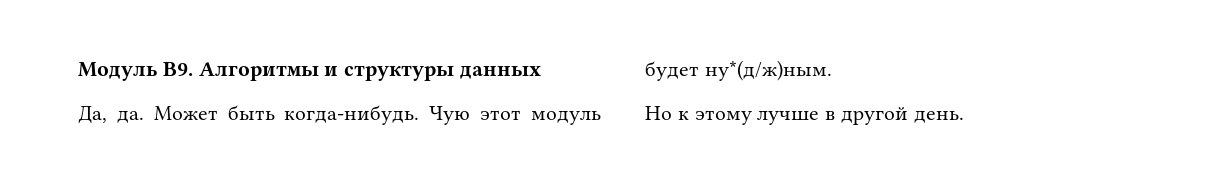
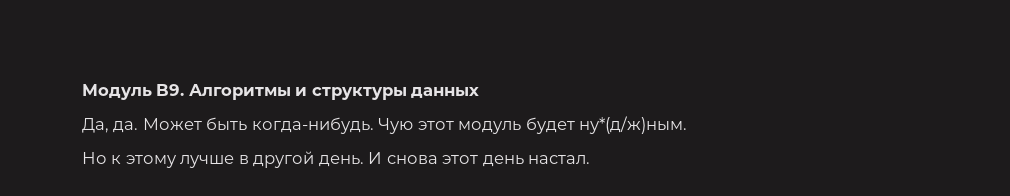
+ И снова этот день настал.

